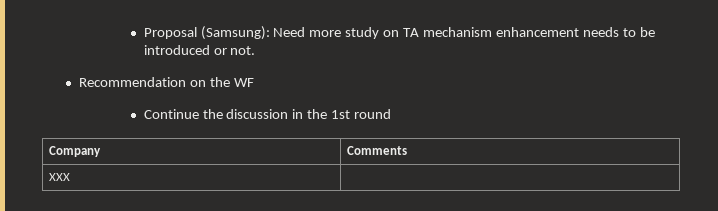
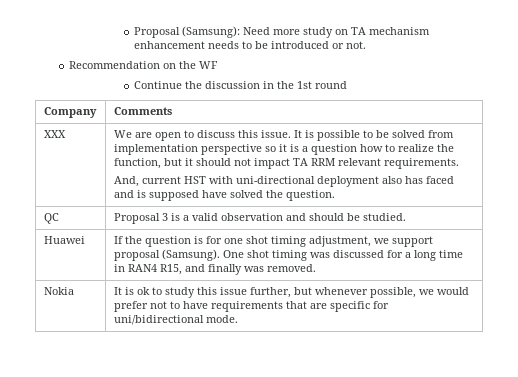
+ We are open to discuss this issue. It is possible to be solved from implementation perspective so it is a question how to realize the function, but it should not impact TA RRM relevant requirements.
+ And, current HST with uni-directional deployment also has faced and is supposed have solved the question.
+ QC | Proposal 3 is a valid observation and should be studied.
+ Huawei | If the question is for one shot timing adjustment, we support proposal (Samsung). One shot timing was discussed for a long time in RAN4 R15, and finally was removed.
+ Nokia | It is ok to study this issue further, but whenever possible, we would prefer not to have requirements that are specific for uni/bidirectional mode.

